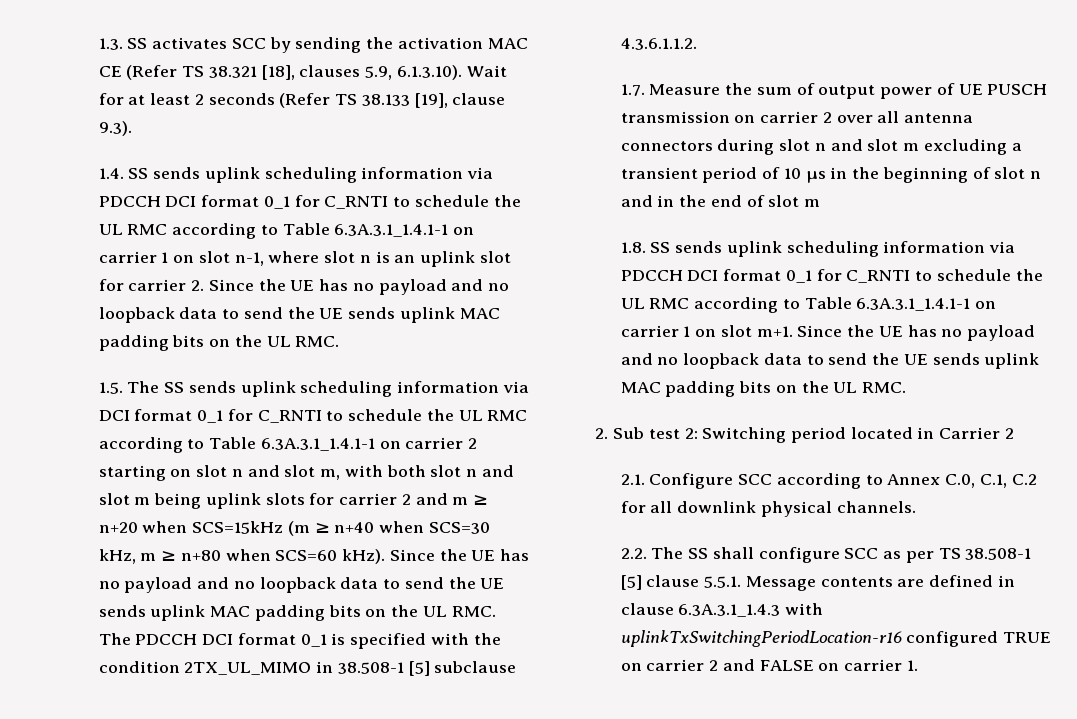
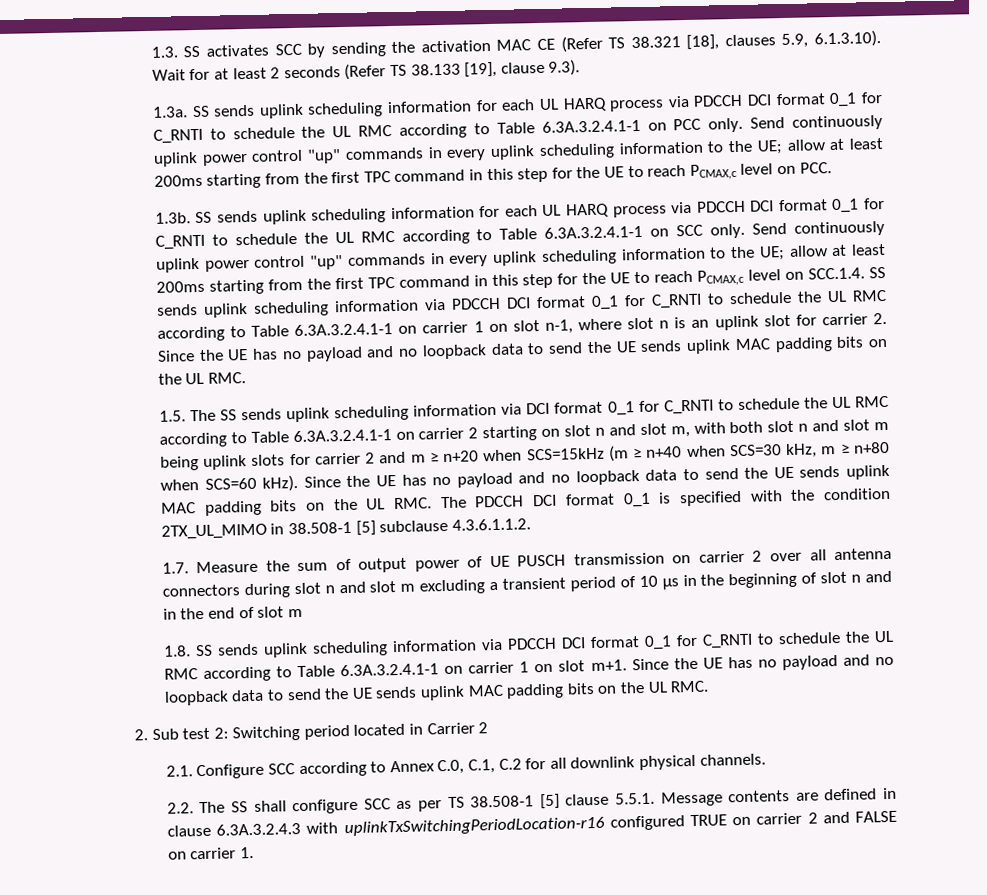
- 1.4. SS sends uplink scheduling information via PDCCH DCI format 0_1 for C_RNTI to schedule the UL RMC according to Table 6.3A.3.1_1.4.1-1 on carrier 1 on slot n-1, where slot n is an uplink slot for carrier 2. Since the UE has no payload and no loopback data to send the UE sends uplink MAC padding bits on the UL RMC.
+ 1.3a. SS sends uplink scheduling information for each UL HARQ process via PDCCH DCI format 0_1 for C_RNTI to schedule the UL RMC according to Table 6.3A.3.2.4.1-1 on PCC only. Send continuously uplink power control "up" commands in every uplink scheduling information to the UE; allow at least 200ms starting from the first TPC command in this step for the UE to reach PCMAX,c level on PCC.
+ 1.3b. SS sends uplink scheduling information for each UL HARQ process via PDCCH DCI format 0_1 for C_RNTI to schedule the UL RMC according to Table 6.3A.3.2.4.1-1 on SCC only. Send continuously uplink power control "up" commands in every uplink scheduling information to the UE; allow at least 200ms starting from the first TPC command in this step for the UE to reach PCMAX,c level on SCC.1.4. SS sends uplink scheduling information via PDCCH DCI format 0_1 for C_RNTI to schedule the UL RMC according to Table 6.3A.3.2.4.1-1 on carrier 1 on slot n-1, where slot n is an uplink slot for carrier 2. Since the UE has no payload and no loopback data to send the UE sends uplink MAC padding bits on the UL RMC.
- 1.5. The SS sends uplink scheduling information via DCI format 0_1 for C_RNTI to schedule the UL RMC according to Table 6.3A.3.1_1.4.1-1 on carrier 2 starting on slot n and slot m, with both slot n and slot m being uplink slots for carrier 2 and m ≥ n+20 when SCS=15kHz (m ≥ n+40 when SCS=30 kHz, m ≥ n+80 when SCS=60 kHz).
+ 1.5. The SS sends uplink scheduling information via DCI format 0_1 for C_RNTI to schedule the UL RMC according to Table 6.3A.3.2.4.1-1 on carrier 2 starting on slot n and slot m, with both slot n and slot m being uplink slots for carrier 2 and m ≥ n+20 when SCS=15kHz (m ≥ n+40 when SCS=30 kHz, m ≥ n+80 when SCS=60 kHz).
- 1.8. SS sends uplink scheduling information via PDCCH DCI format 0_1 for C_RNTI to schedule the UL RMC according to Table 6.3A.3.1_1.4.1-1 on carrier 1 on slot m+1.
+ 1.8. SS sends uplink scheduling information via PDCCH DCI format 0_1 for C_RNTI to schedule the UL RMC according to Table 6.3A.3.2.4.1-1 on carrier 1 on slot m+1.
- 2.2. The SS shall configure SCC as per TS 38.508-1 [5] clause 5.5.1. Message contents are defined in clause 6.3A.3.1_1.4.3 with uplinkTxSwitchingPeriodLocation-r16 configured TRUE on carrier 2 and FALSE on carrier 1.
+ 2.2. The SS shall configure SCC as per TS 38.508-1 [5] clause 5.5.1. Message contents are defined in clause 6.3A.3.2.4.3 with uplinkTxSwitchingPeriodLocation-r16 configured TRUE on carrier 2 and FALSE on carrier 1.

